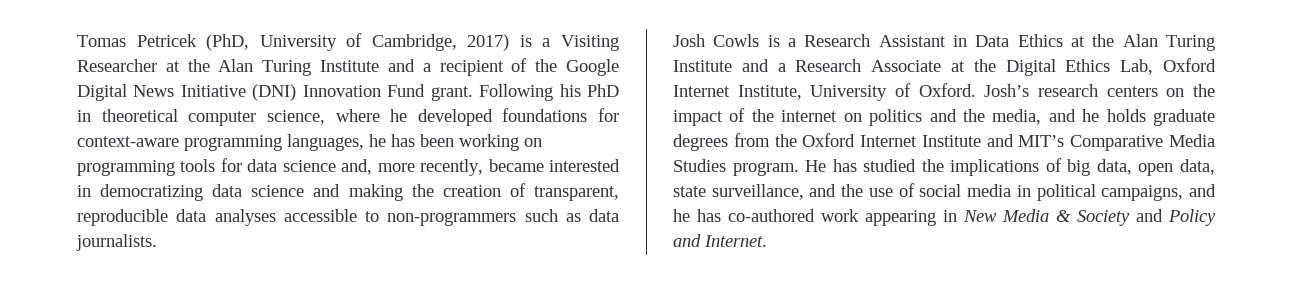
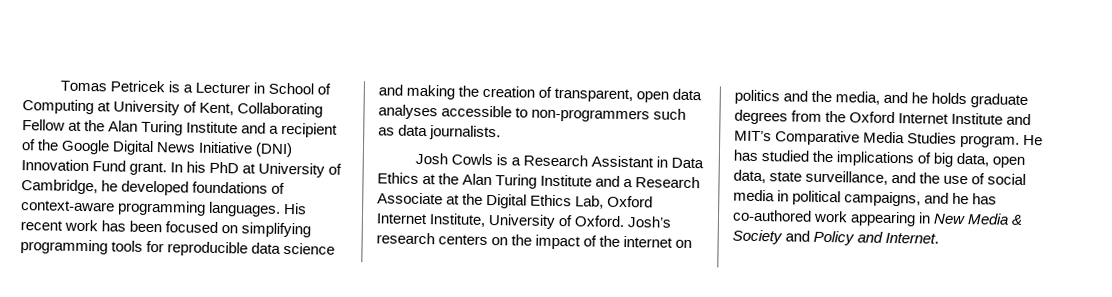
- Tomas Petricek (PhD, University of Cambridge, 2017) is a Visiting Researcher at the Alan Turing Institute and a recipient of the Google Digital News Initiative (DNI) Innovation Fund grant.
+ Tomas Petricek is a Lecturer in School of Computing at University of Kent, Collaborating Fellow at the Alan Turing Institute and a recipient of the Google Digital News Initiative (DNI) Innovation Fund grant.
- Following his PhD in theoretical computer science, where he developed foundations for context-aware programming languages, he has been working on programming tools for data science and, more recently, became interested in democratizing data science and making the creation of transparent, reproducible data analyses accessible to non-programmers such as data journalists.
+ In his PhD at University of Cambridge, he developed foundations of context-aware programming languages. His recent work has been focused on simplifying programming tools for reproducible data science and making the creation of transparent, open data analyses accessible to non-programmers such as data journalists.

